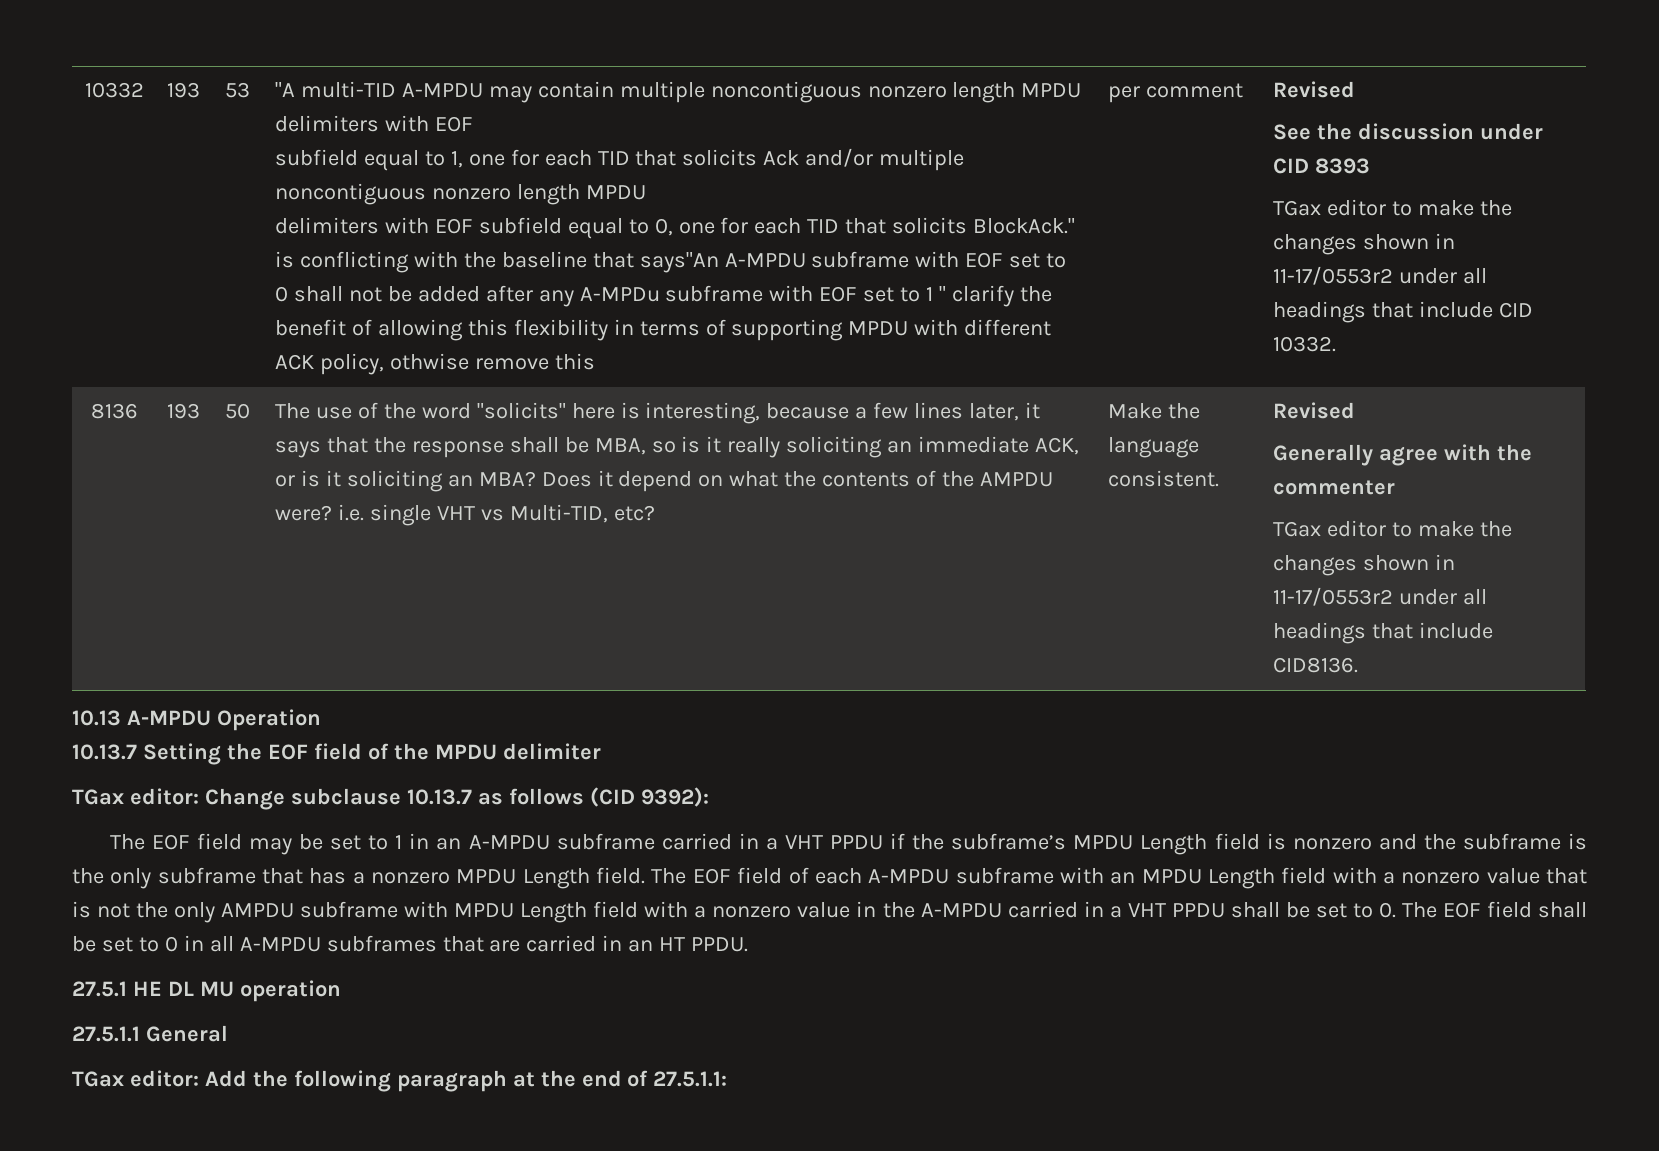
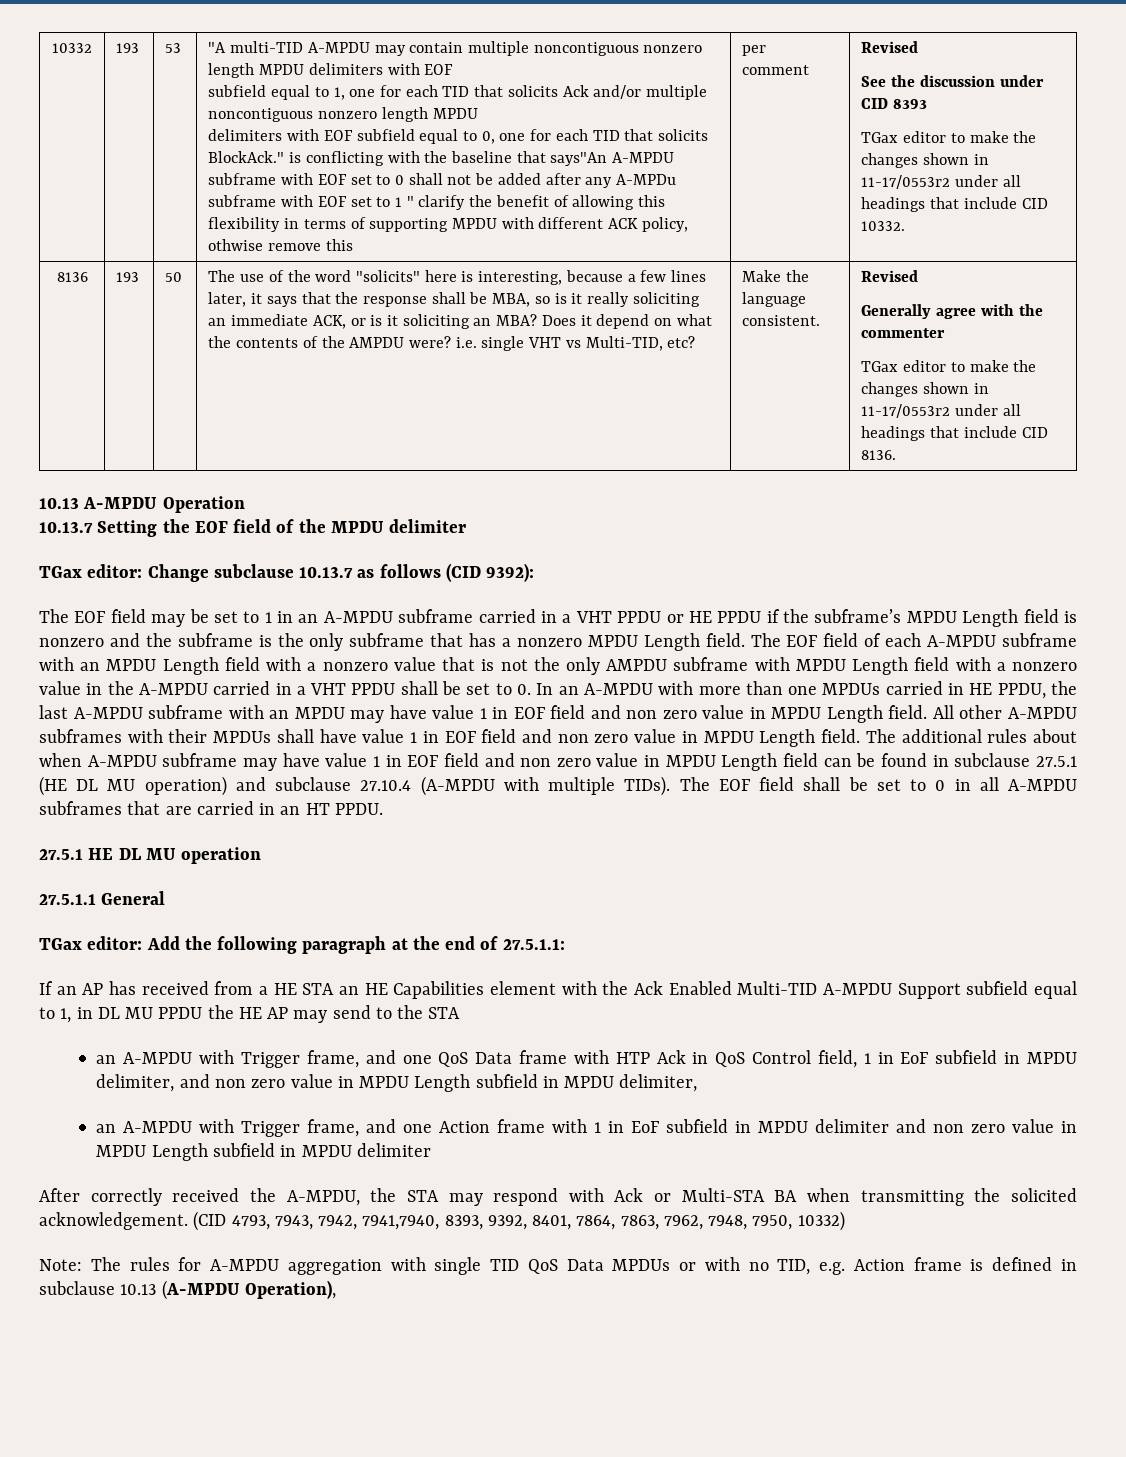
- TGax editor to make the changes shown in 11-17/0553r2 under all headings that include CID8136.
+ TGax editor to make the changes shown in 11-17/0553r2 under all headings that include CID 8136.
- The EOF field may be set to 1 in an A-MPDU subframe carried in a VHT PPDU if the subframe’s MPDU Length field is nonzero and the subframe is the only subframe that has a nonzero MPDU Length field.
+ The EOF field may be set to 1 in an A-MPDU subframe carried in a VHT PPDU or HE PPDU if the subframe’s MPDU Length field is nonzero and the subframe is the only subframe that has a nonzero MPDU Length field.
- The EOF field of each A-MPDU subframe with an MPDU Length field with a nonzero value that is not the only AMPDU subframe with MPDU Length field with a nonzero value in the A-MPDU carried in a VHT PPDU shall be set to 0. The EOF field shall be set to 0 in all A-MPDU subframes that are carried in an HT PPDU.
+ The EOF field of each A-MPDU subframe with an MPDU Length field with a nonzero value that is not the only AMPDU subframe with MPDU Length field with a nonzero value in the A-MPDU carried in a VHT PPDU shall be set to 0. In an A-MPDU with more than one MPDUs carried in HE PPDU, the last A-MPDU subframe with an MPDU may have value 1 in EOF field and non zero value in MPDU Length field. All other A-MPDU subframes with their MPDUs shall have value 1 in EOF field and non zero value in MPDU Length field. The additional rules about when A-MPDU subframe may have value 1 in EOF field and non zero value in MPDU Length field can be found in subclause 27.5.1 (HE DL MU operation) and subclause 27.10.4 (A-MPDU with multiple TIDs). The EOF field shall be set to 0 in all A-MPDU subframes that are carried in an HT PPDU.
+ If an AP has received from a HE STA an HE Capabilities element with the Ack Enabled Multi-TID A-MPDU Support subfield equal to 1, in DL MU PPDU the HE AP may send to the STA
+ an A-MPDU with Trigger frame, and one QoS Data frame with HTP Ack in QoS Control field, 1 in EoF subfield in MPDU delimiter, and non zero value in MPDU Length subfield in MPDU delimiter,
+ an A-MPDU with Trigger frame, and one Action frame with 1 in EoF subfield in MPDU delimiter and non zero value in MPDU Length subfield in MPDU delimiter
+ After correctly received the A-MPDU, the STA may respond with Ack or Multi-STA BA when transmitting the solicited acknowledgement. (CID 4793, 7943, 7942, 7941,7940, 8393, 9392, 8401, 7864, 7863, 7962, 7948, 7950, 10332)
+ Note: The rules for A-MPDU aggregation with single TID QoS Data MPDUs or with no TID, e.g. Action frame is defined in subclause 10.13 (A-MPDU Operation),

